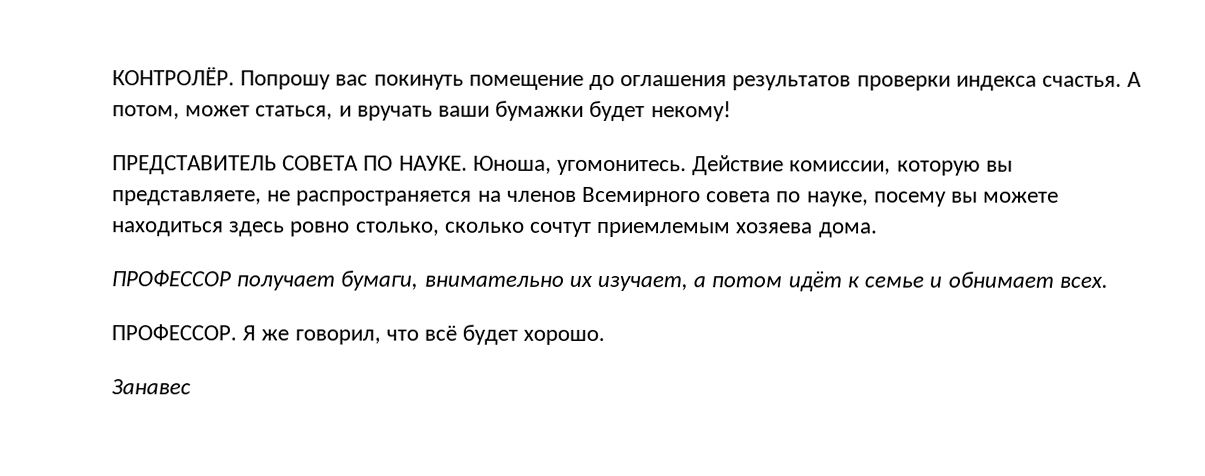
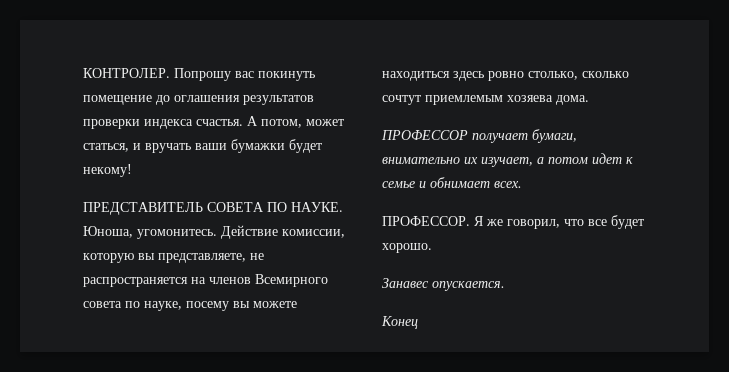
- КОНТРОЛЁР.
+ КОНТРОЛЕР.
- ПРОФЕССОР получает бумаги, внимательно их изучает, а потом идёт к семье и обнимает всех.
+ ПРОФЕССОР получает бумаги, внимательно их изучает, а потом идет к семье и обнимает всех.
- Я же говорил, что всё будет хорошо.
+ Я же говорил, что все будет хорошо.
- Занавес
+ Занавес опускается.
+ Конец

